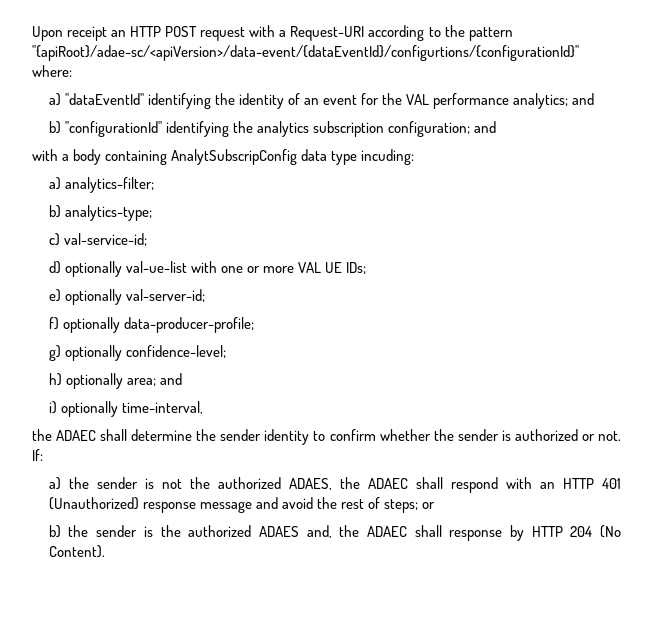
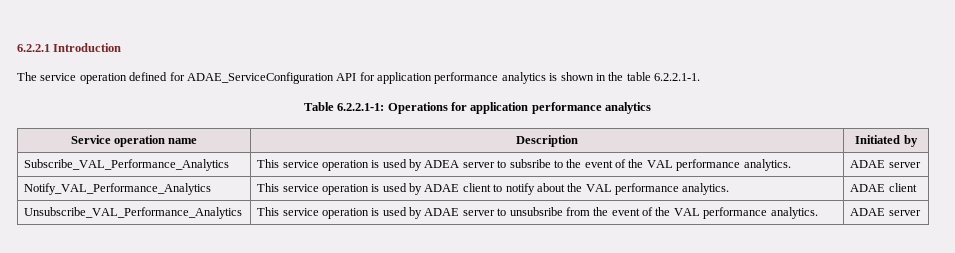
- Upon receipt an HTTP POST request with a Request-URI according to the pattern "{apiRoot}/adae-sc/<apiVersion>/data-event/{dataEventId}/configurtions/{configurationId}" where:
- a) "dataEventId" identifying the identity of an event for the VAL performance analytics; and
- b) "configurationId" identifying the analytics subscription configuration; and
- with a body containing AnalytSubscripConfig data type incuding:
- a) analytics-filter;
- b) analytics-type;
- c) val-service-id;
- d) optionally val-ue-list with one or more VAL UE IDs;
- e) optionally val-server-id;
- f) optionally data-producer-profile;
- g) optionally confidence-level;
- h) optionally area; and
- i) optionally time-interval,
- the ADAEC shall determine the sender identity to confirm whether the sender is authorized or not. If:
- a) the sender is not the authorized ADAES, the ADAEC shall respond with an HTTP 401 (Unauthorized) response message and avoid the rest of steps; or
- b) the sender is the authorized ADAES and, the ADAEC shall response by HTTP 204 (No Content).
+ 6.2.2.1 Introduction
+ The service operation defined for ADAE_ServiceConfiguration API for application performance analytics is shown in the table 6.2.2.1-1.
+ Table 6.2.2.1-1: Operations for application performance analytics
+ Service operation name | Description | Initiated by
+ Subscribe_VAL_Performance_Analytics | This service operation is used by ADEA server to subsribe to the event of the VAL performance analytics. | ADAE server
+ Notify_VAL_Performance_Analytics | This service operation is used by ADAE client to notify about the VAL performance analytics. | ADAE client
+ Unsubscribe_VAL_Performance_Analytics | This service operation is used by ADAE server to unsubsribe from the event of the VAL performance analytics. | ADAE server

